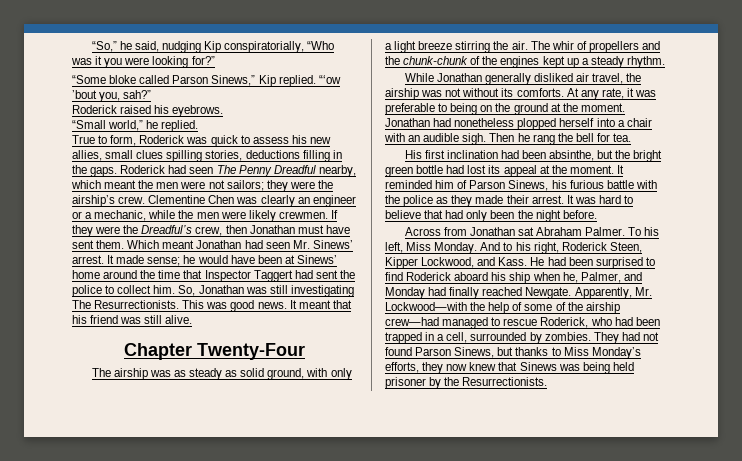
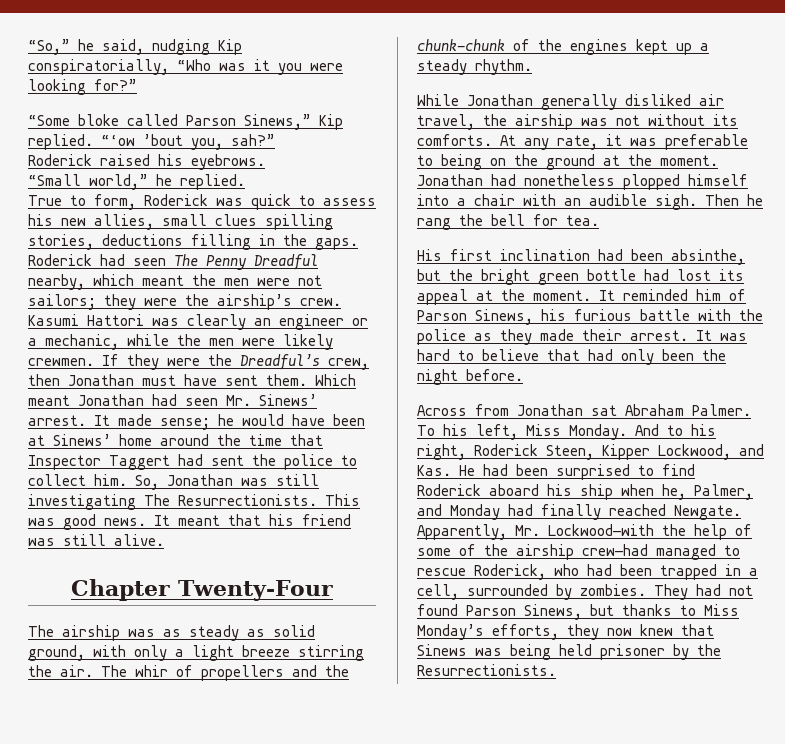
- Clementine Chen was clearly an engineer or a mechanic, while the men were likely crewmen.
+ Kasumi Hattori was clearly an engineer or a mechanic, while the men were likely crewmen.
- Jonathan had nonetheless plopped herself into a chair with an audible sigh.
+ Jonathan had nonetheless plopped himself into a chair with an audible sigh.
- And to his right, Roderick Steen, Kipper Lockwood, and Kass. He had been surprised to find Roderick aboard his ship when he, Palmer, and Monday had finally reached Newgate.
+ And to his right, Roderick Steen, Kipper Lockwood, and Kas. He had been surprised to find Roderick aboard his ship when he, Palmer, and Monday had finally reached Newgate.

